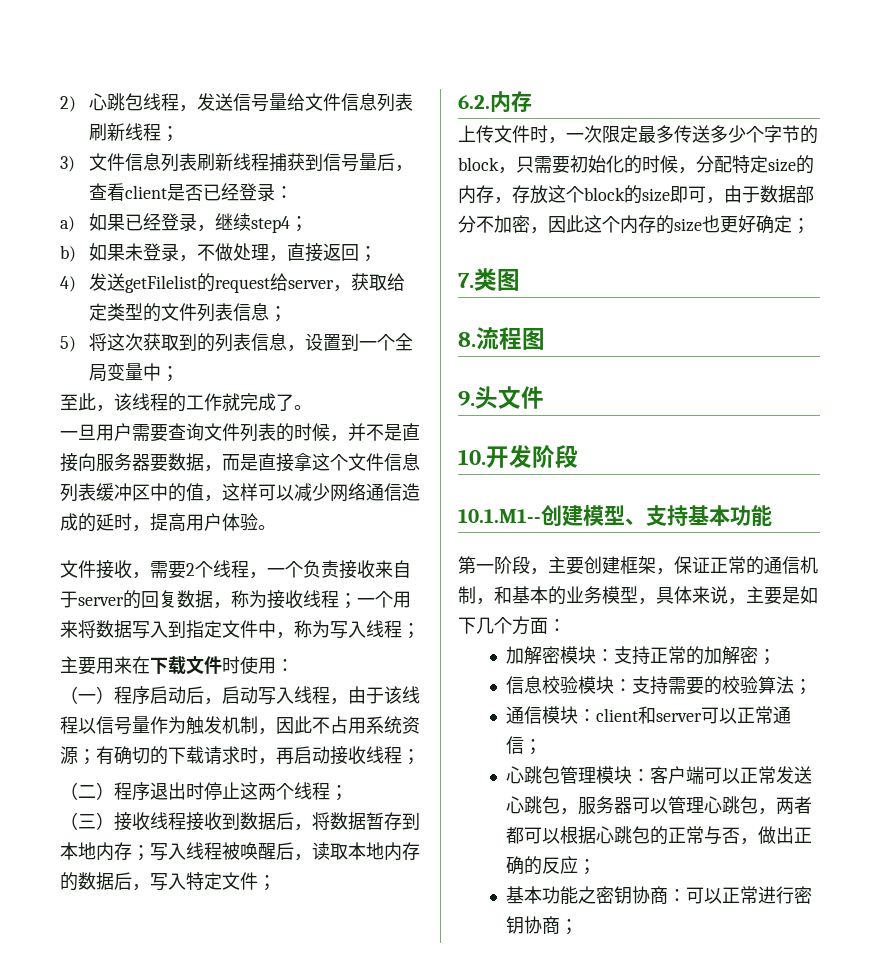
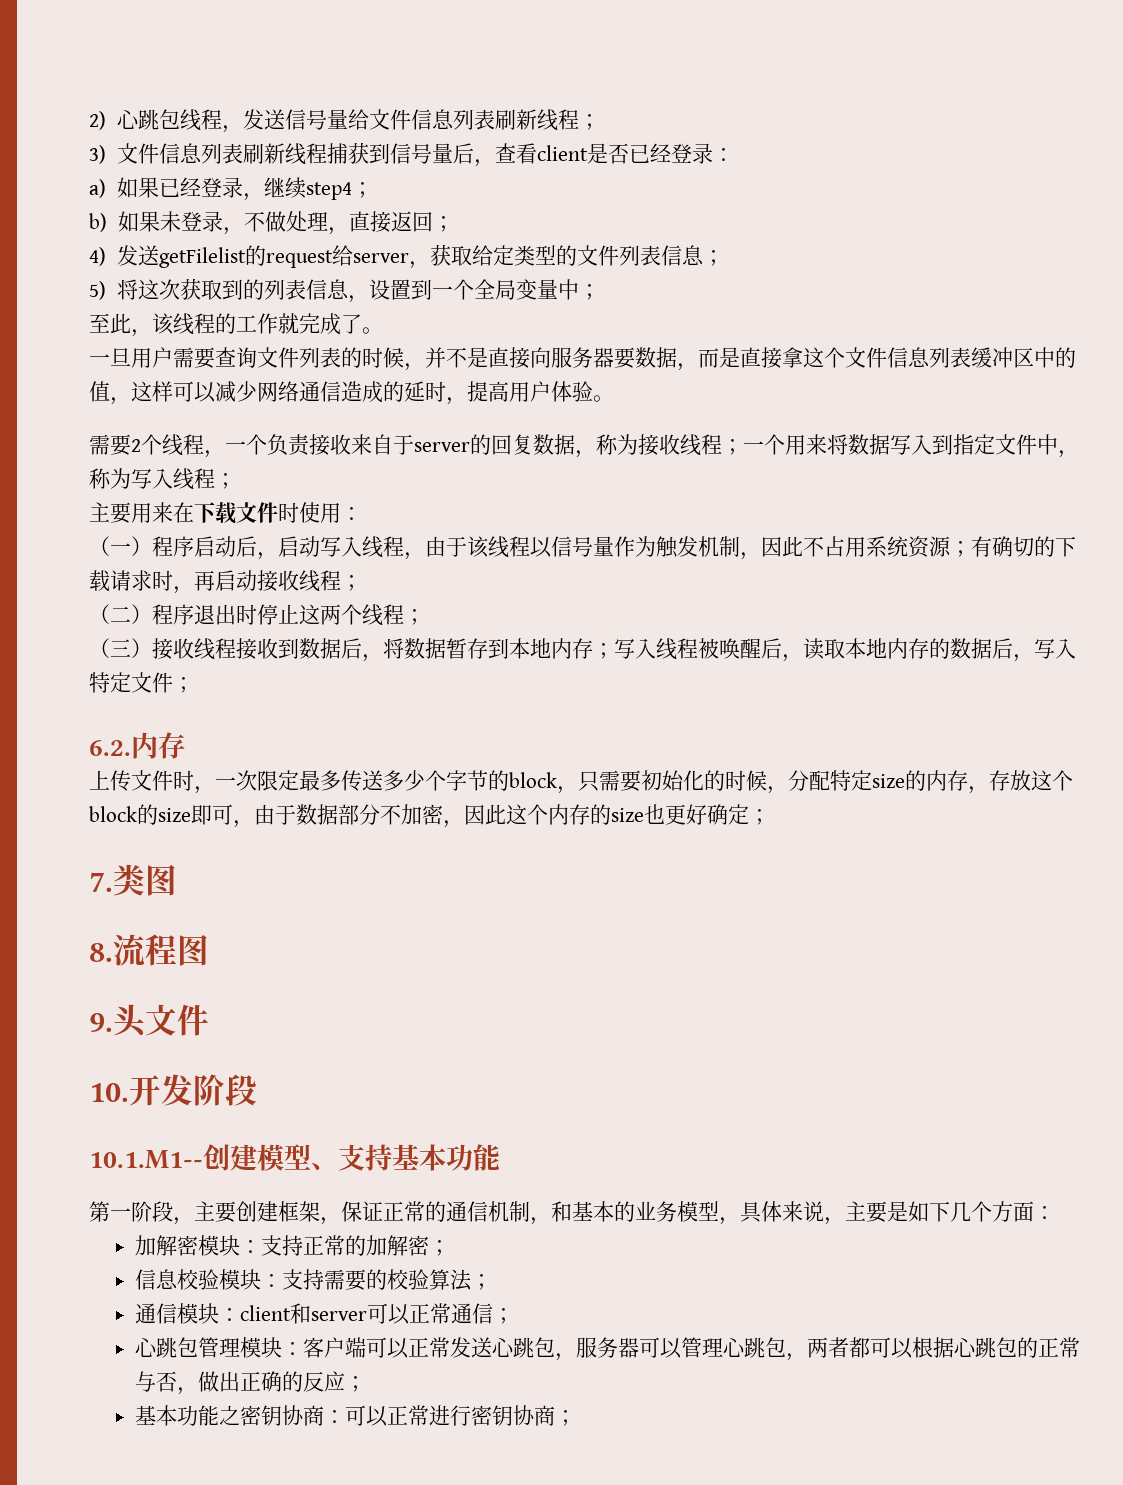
- 文件接收，需要2个线程，一个负责接收来自于server的回复数据，称为接收线程；一个用来将数据写入到指定文件中，称为写入线程；
+ 需要2个线程，一个负责接收来自于server的回复数据，称为接收线程；一个用来将数据写入到指定文件中，称为写入线程；

